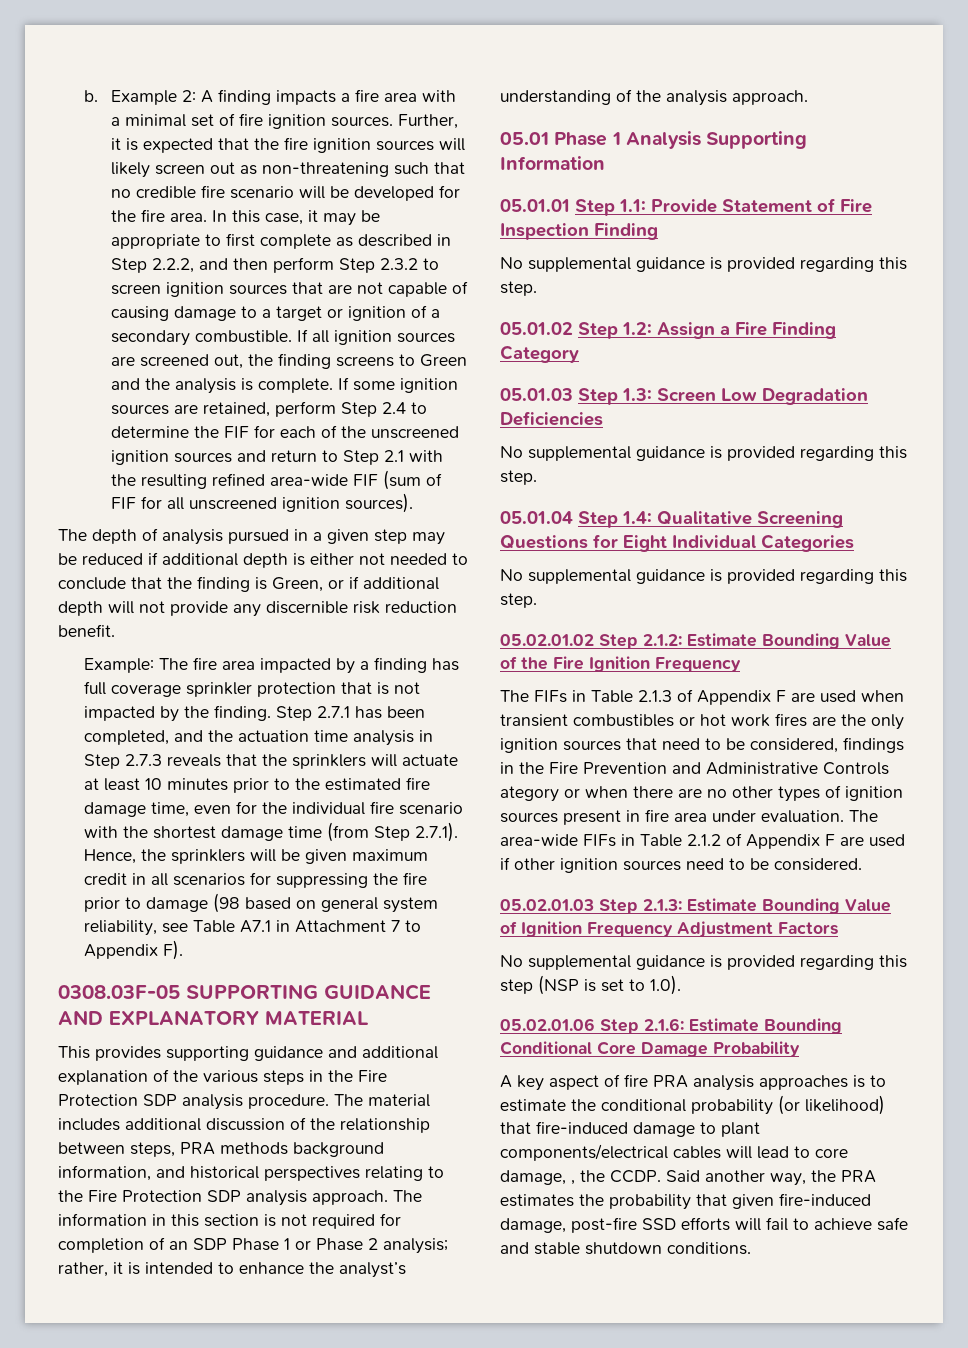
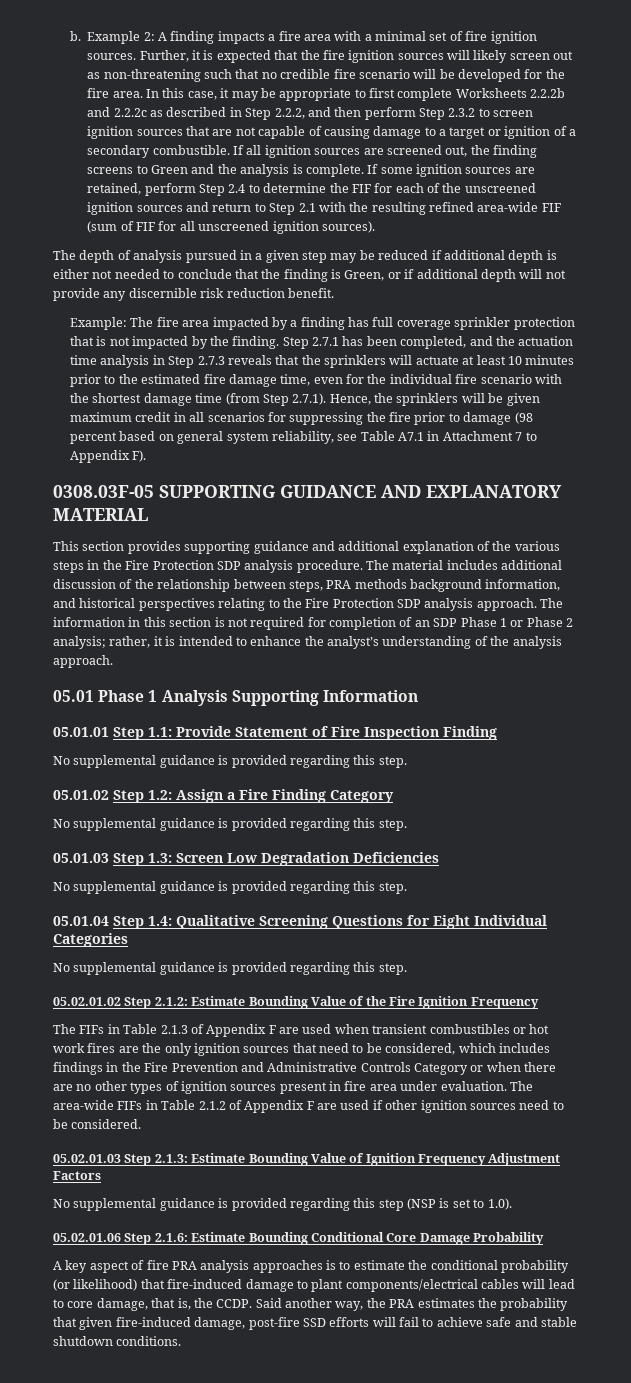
- In this case, it may be appropriate to first complete as described in Step 2.2.2, and then perform Step 2.3.2 to screen ignition sources that are not capable of causing damage to a target or ignition of a secondary combustible.
+ In this case, it may be appropriate to first complete Worksheets 2.2.2b and 2.2.2c as described in Step 2.2.2, and then perform Step 2.3.2 to screen ignition sources that are not capable of causing damage to a target or ignition of a secondary combustible.
- Step 2.7.1 has been completed, and the actuation time analysis in Step 2.7.3 reveals that the sprinklers will actuate at least 10 minutes prior to the estimated fire damage time, even for the individual fire scenario with the shortest damage time (from Step 2.7.1). Hence, the sprinklers will be given maximum credit in all scenarios for suppressing the fire prior to damage (98 based on general system reliability, see Table A7.1 in Attachment 7 to Appendix F).
+ Step 2.7.1 has been completed, and the actuation time analysis in Step 2.7.3 reveals that the sprinklers will actuate at least 10 minutes prior to the estimated fire damage time, even for the individual fire scenario with the shortest damage time (from Step 2.7.1). Hence, the sprinklers will be given maximum credit in all scenarios for suppressing the fire prior to damage (98 percent based on general system reliability, see Table A7.1 in Attachment 7 to Appendix F).
- This provides supporting guidance and additional explanation of the various steps in the Fire Protection SDP analysis procedure.
+ This section provides supporting guidance and additional explanation of the various steps in the Fire Protection SDP analysis procedure.
  05.01.02 Step 1.2: Assign a Fire Finding Category
+ No supplemental guidance is provided regarding this step.
- The FIFs in Table 2.1.3 of Appendix F are used when transient combustibles or hot work fires are the only ignition sources that need to be considered, findings in the Fire Prevention and Administrative Controls ategory or when there are no other types of ignition sources present in fire area under evaluation.
+ The FIFs in Table 2.1.3 of Appendix F are used when transient combustibles or hot work fires are the only ignition sources that need to be considered, which includes findings in the Fire Prevention and Administrative Controls Category or when there are no other types of ignition sources present in fire area under evaluation.
- A key aspect of fire PRA analysis approaches is to estimate the conditional probability (or likelihood) that fire-induced damage to plant components/electrical cables will lead to core damage, , the CCDP.
+ A key aspect of fire PRA analysis approaches is to estimate the conditional probability (or likelihood) that fire-induced damage to plant components/electrical cables will lead to core damage, that is, the CCDP.

